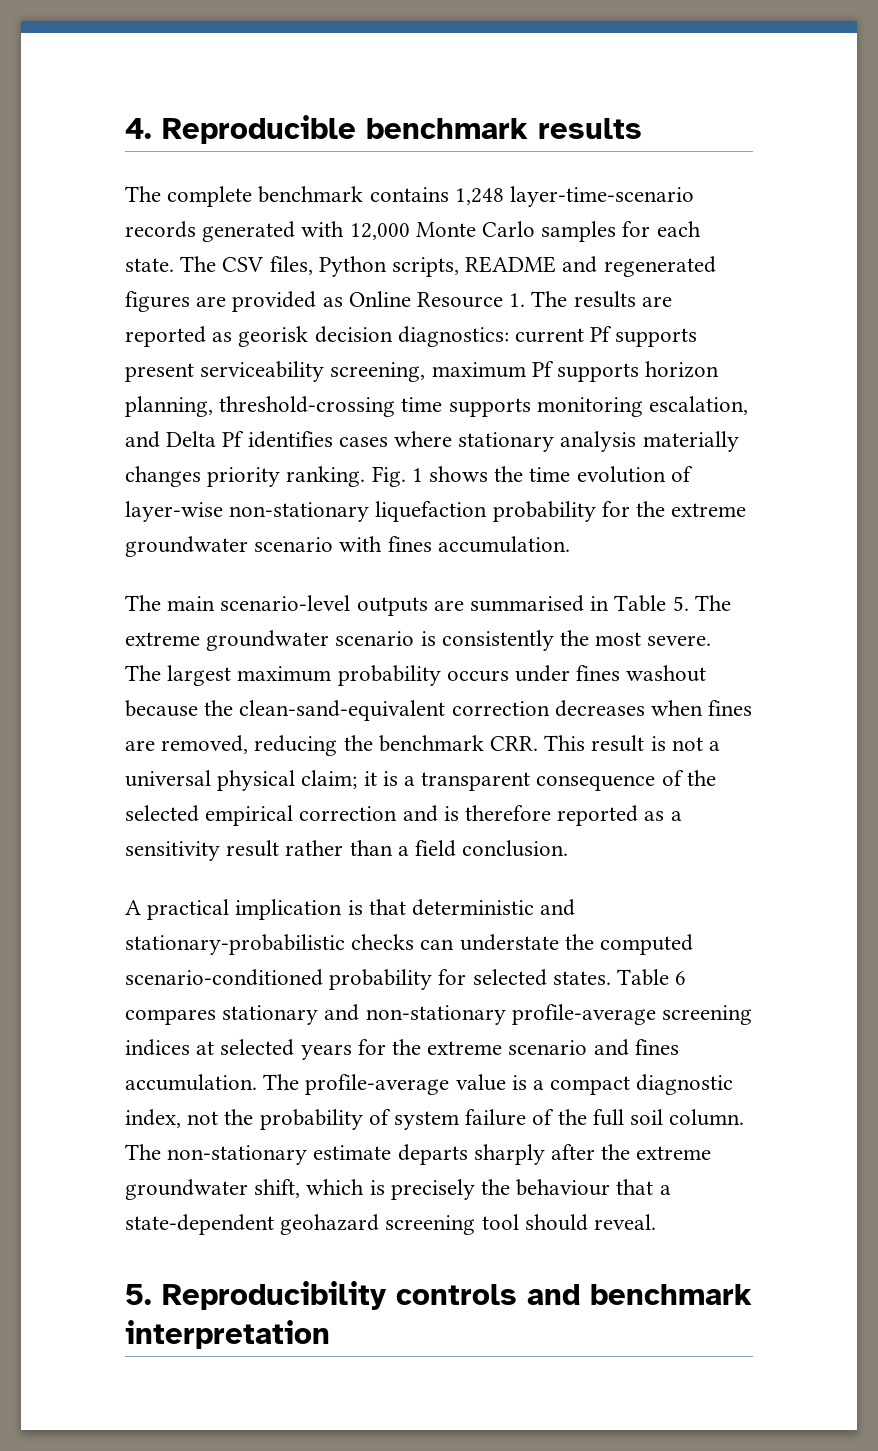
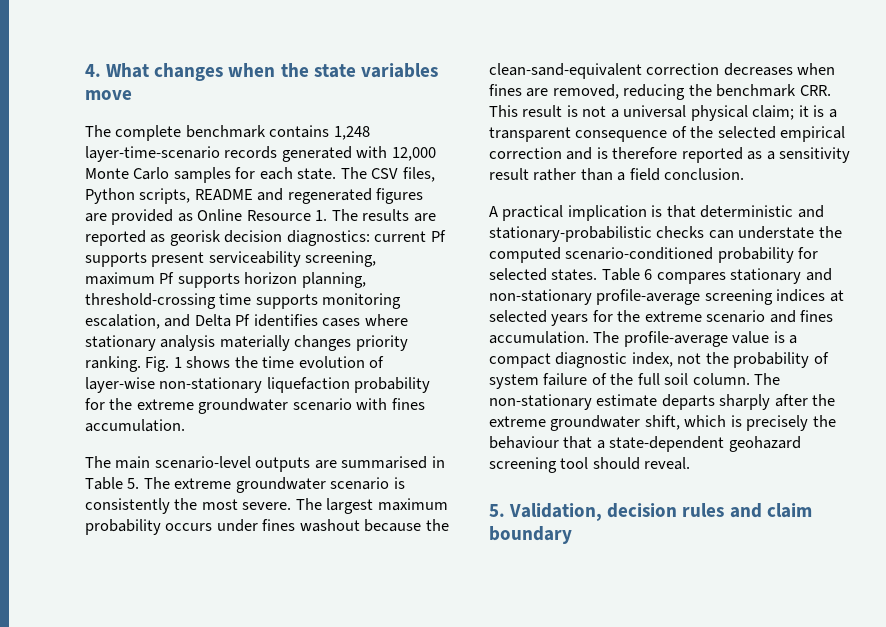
- 4. Reproducible benchmark results
+ 4. What changes when the state variables move
- 5. Reproducibility controls and benchmark interpretation
+ 5. Validation, decision rules and claim boundary

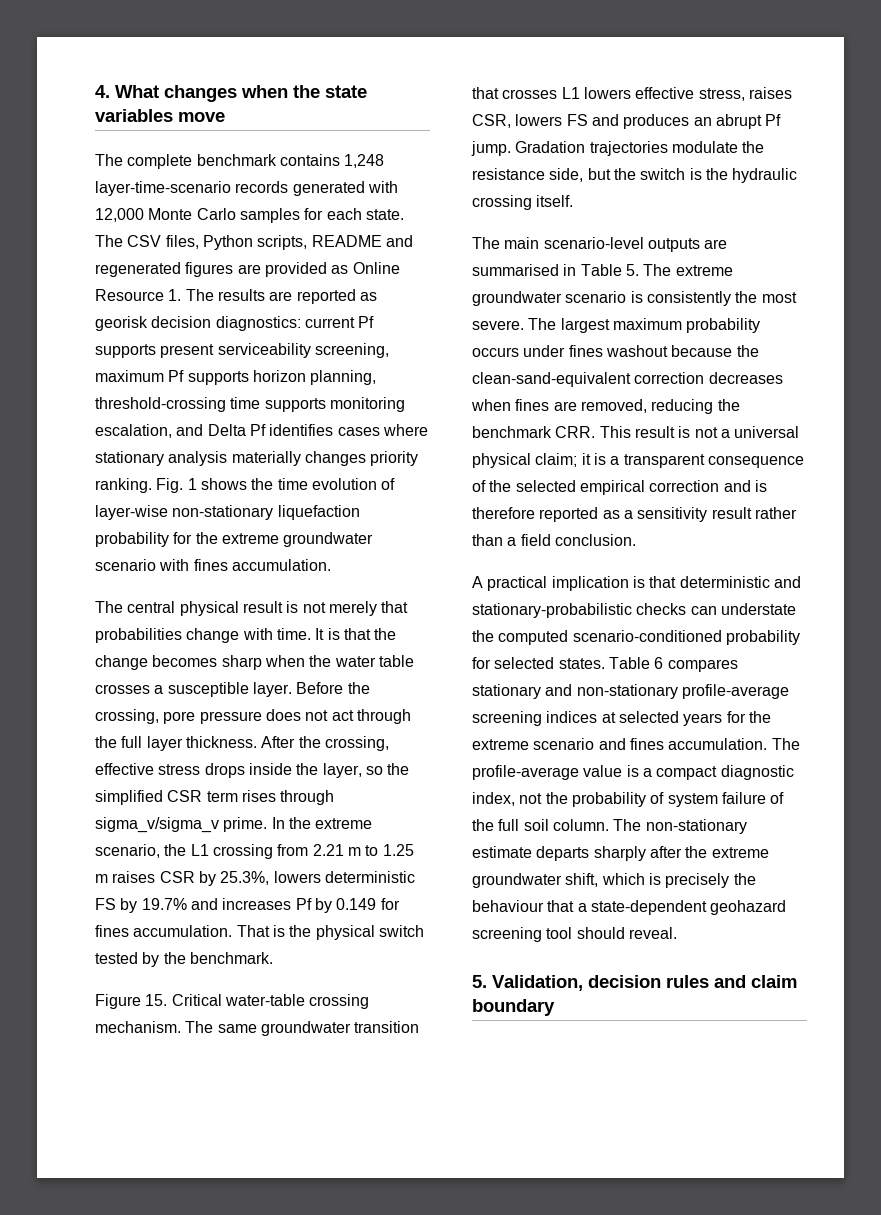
+ The central physical result is not merely that probabilities change with time. It is that the change becomes sharp when the water table crosses a susceptible layer. Before the crossing, pore pressure does not act through the full layer thickness. After the crossing, effective stress drops inside the layer, so the simplified CSR term rises through sigma_v/sigma_v prime. In the extreme scenario, the L1 crossing from 2.21 m to 1.25 m raises CSR by 25.3%, lowers deterministic FS by 19.7% and increases Pf by 0.149 for fines accumulation. That is the physical switch tested by the benchmark.
+ Figure 15. Critical water-table crossing mechanism. The same groundwater transition that crosses L1 lowers effective stress, raises CSR, lowers FS and produces an abrupt Pf jump. Gradation trajectories modulate the resistance side, but the switch is the hydraulic crossing itself.

